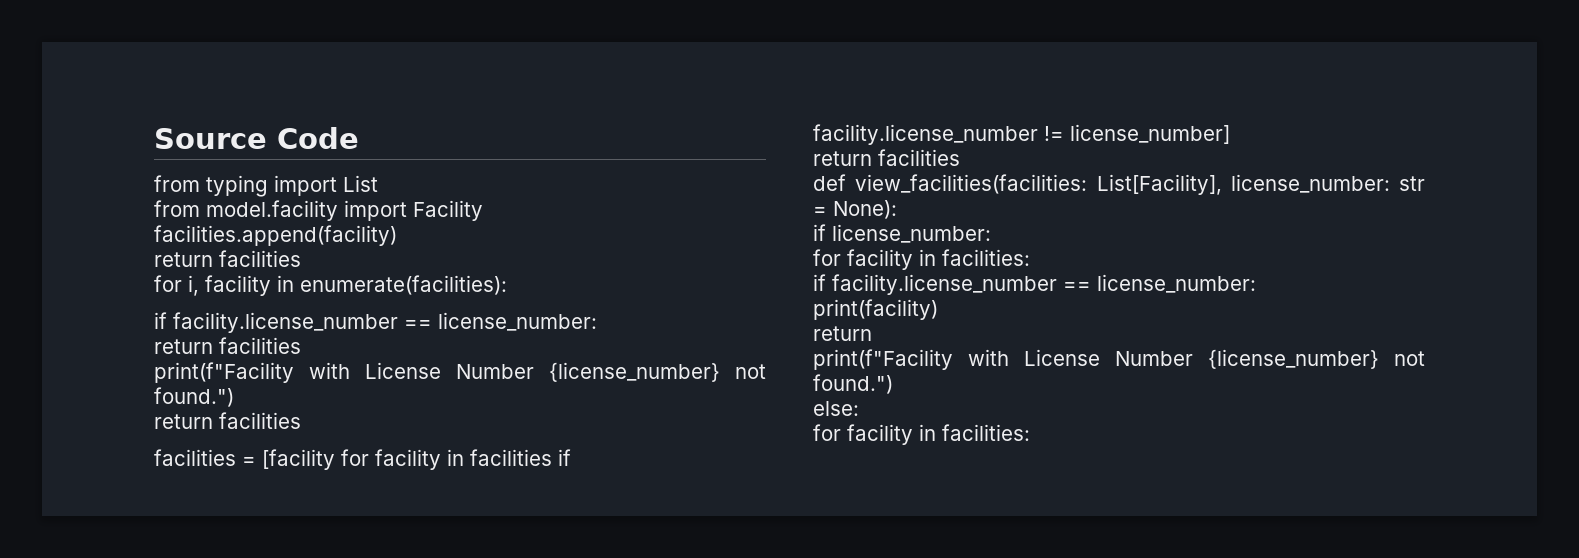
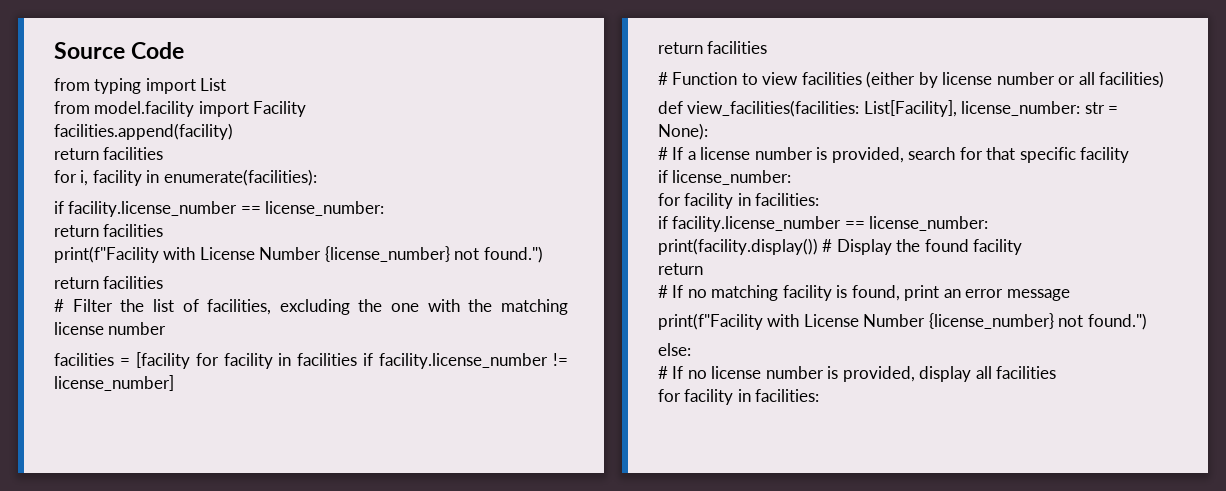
+ # Filter the list of facilities, excluding the one with the matching license number
+ # Function to view facilities (either by license number or all facilities)
+ # If a license number is provided, search for that specific facility
- print(facility)
+ print(facility.display()) # Display the found facility
  return
+ # If no matching facility is found, print an error message
+ # If no license number is provided, display all facilities

